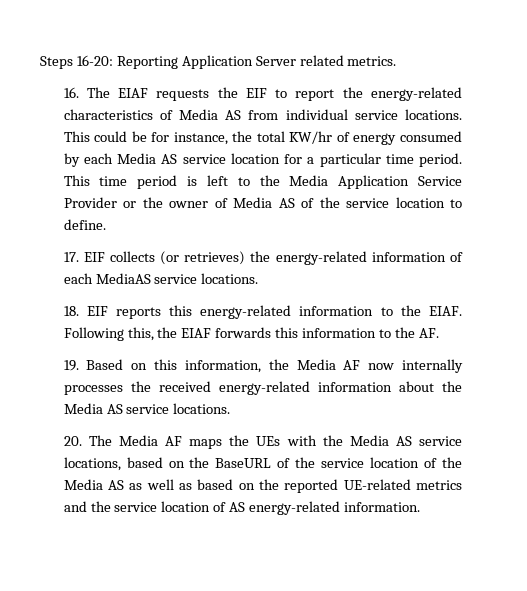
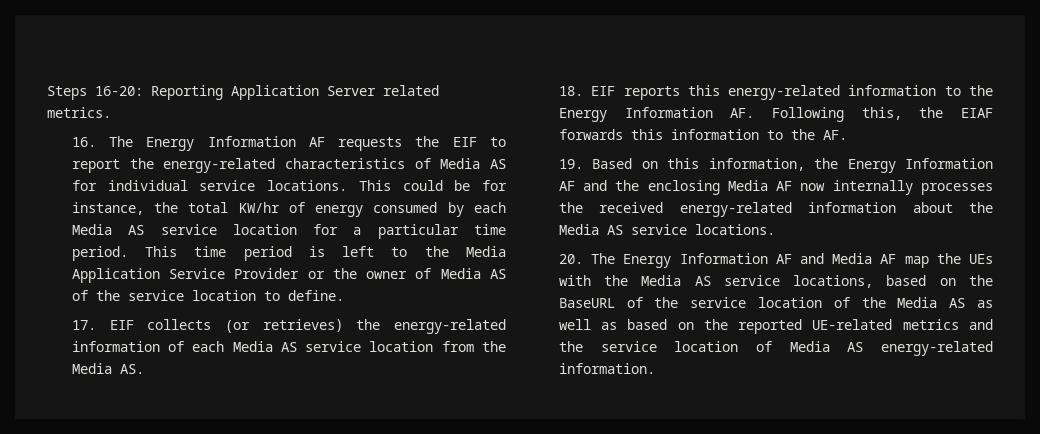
- 16. The EIAF requests the EIF to report the energy-related characteristics of Media AS from individual service locations.
+ 16. The Energy Information AF requests the EIF to report the energy-related characteristics of Media AS for individual service locations.
- 17. EIF collects (or retrieves) the energy-related information of each MediaAS service locations.
+ 17. EIF collects (or retrieves) the energy-related information of each Media AS service location from the Media AS.
- 18. EIF reports this energy-related information to the EIAF. Following this, the EIAF forwards this information to the AF.
+ 18. EIF reports this energy-related information to the Energy Information AF. Following this, the EIAF forwards this information to the AF.
- 19. Based on this information, the Media AF now internally processes the received energy-related information about the Media AS service locations.
+ 19. Based on this information, the Energy Information AF and the enclosing Media AF now internally processes the received energy-related information about the Media AS service locations.
- 20. The Media AF maps the UEs with the Media AS service locations, based on the BaseURL of the service location of the Media AS as well as based on the reported UE-related metrics and the service location of AS energy-related information.
+ 20. The Energy Information AF and Media AF map the UEs with the Media AS service locations, based on the BaseURL of the service location of the Media AS as well as based on the reported UE-related metrics and the service location of Media AS energy-related information.

